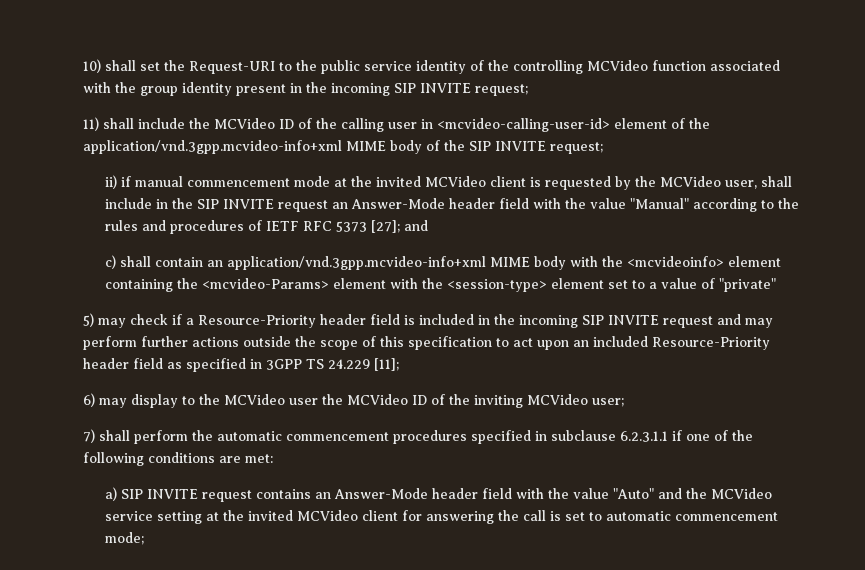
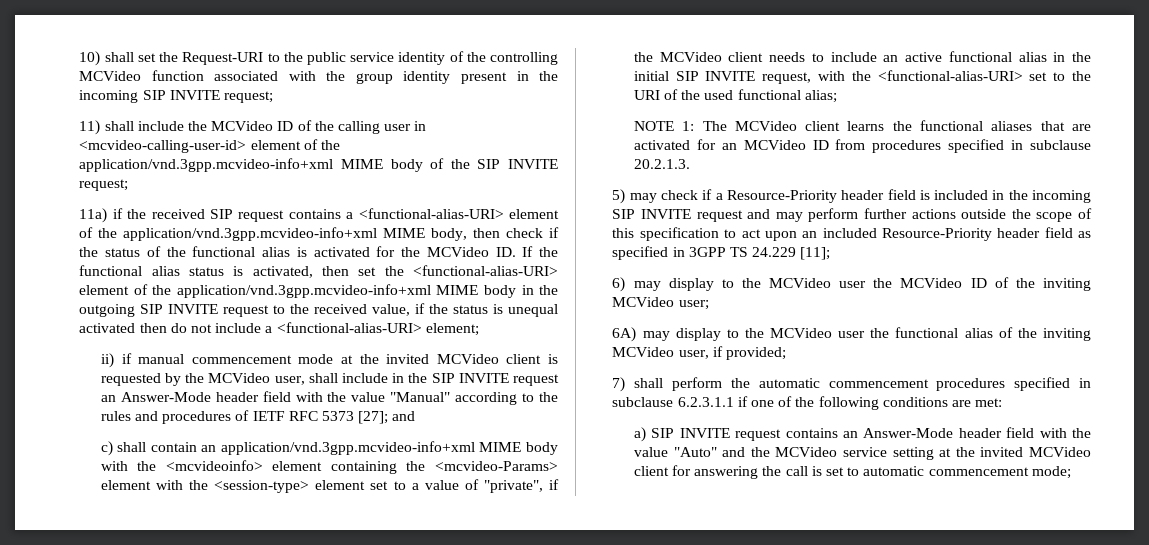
+ 11a) if the received SIP request contains a <functional-alias-URI> element of the application/vnd.3gpp.mcvideo-info+xml MIME body, then check if the status of the functional alias is activated for the MCVideo ID. If the functional alias status is activated, then set the <functional-alias-URI> element of the application/vnd.3gpp.mcvideo-info+xml MIME body in the outgoing SIP INVITE request to the received value, if the status is unequal activated then do not include a <functional-alias-URI> element;
- c) shall contain an application/vnd.3gpp.mcvideo-info+xml MIME body with the <mcvideoinfo> element containing the <mcvideo-Params> element with the <session-type> element set to a value of "private"
+ c) shall contain an application/vnd.3gpp.mcvideo-info+xml MIME body with the <mcvideoinfo> element containing the <mcvideo-Params> element with the <session-type> element set to a value of "private", if the MCVideo client needs to include an active functional alias in the initial SIP INVITE request, with the <functional-alias-URI> set to the URI of the used functional alias;
+ NOTE 1: The MCVideo client learns the functional aliases that are activated for an MCVideo ID from procedures specified in subclause 20.2.1.3.
+ 6A) may display to the MCVideo user the functional alias of the inviting MCVideo user, if provided;

